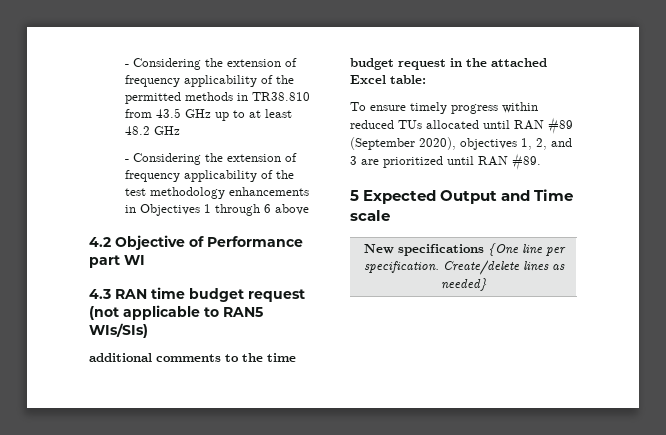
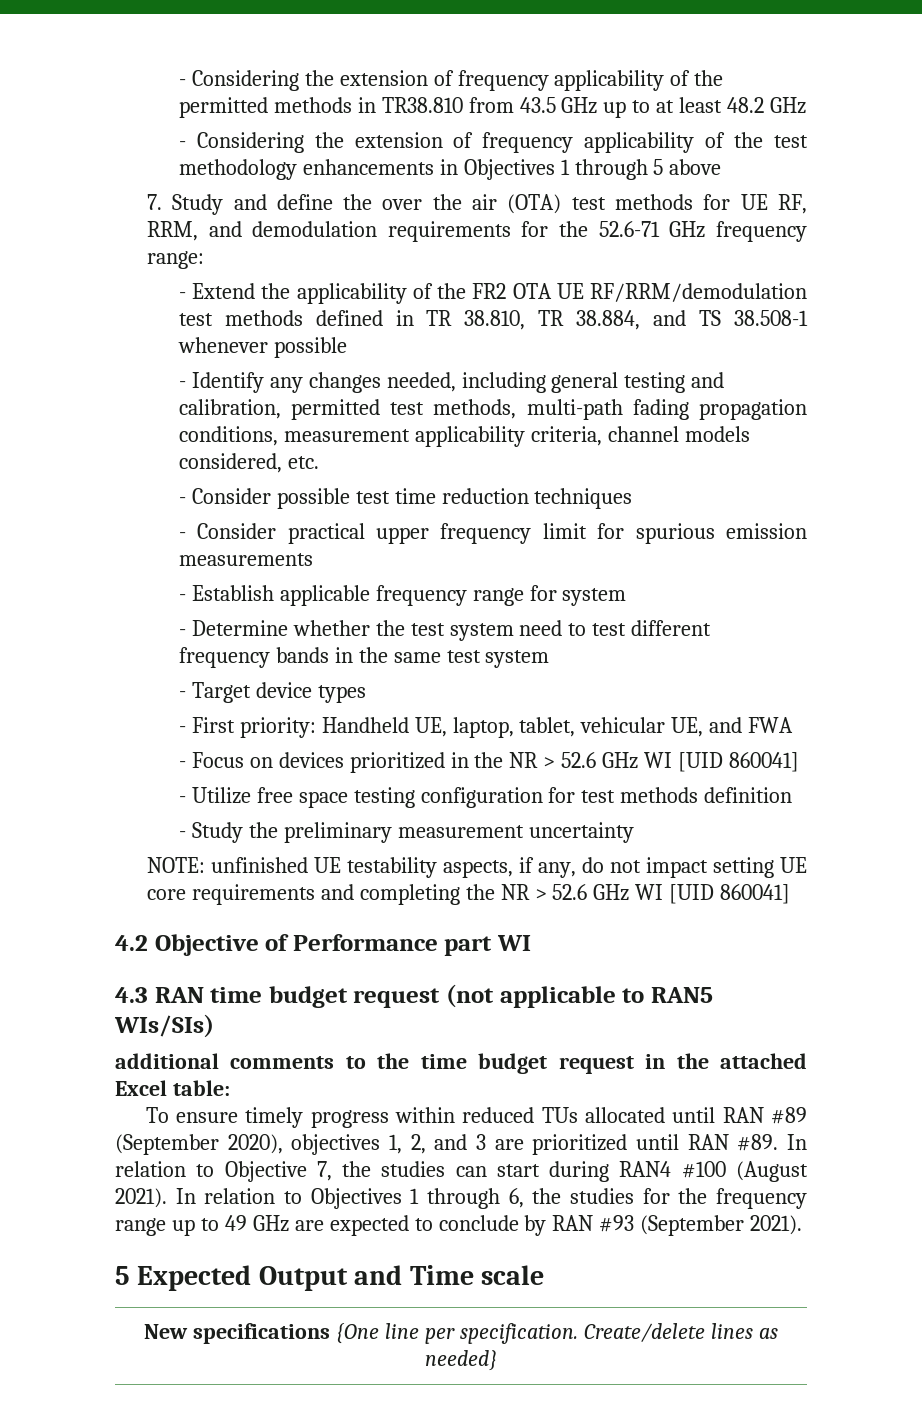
- - Considering the extension of frequency applicability of the test methodology enhancements in Objectives 1 through 6 above
+ - Considering the extension of frequency applicability of the test methodology enhancements in Objectives 1 through 5 above
+ 7. Study and define the over the air (OTA) test methods for UE RF, RRM, and demodulation requirements for the 52.6-71 GHz frequency range:
+ - Extend the applicability of the FR2 OTA UE RF/RRM/demodulation test methods defined in TR 38.810, TR 38.884, and TS 38.508-1 whenever possible
+ - Identify any changes needed, including general testing and calibration, permitted test methods, multi-path fading propagation conditions, measurement applicability criteria, channel models considered, etc.
+ - Consider possible test time reduction techniques
+ - Consider practical upper frequency limit for spurious emission measurements
+ - Establish applicable frequency range for system
+ - Determine whether the test system need to test different frequency bands in the same test system
+ - Target device types
+ - First priority: Handheld UE, laptop, tablet, vehicular UE, and FWA
+ - Focus on devices prioritized in the NR > 52.6 GHz WI [UID 860041]
+ - Utilize free space testing configuration for test methods definition
+ - Study the preliminary measurement uncertainty
+ NOTE: unfinished UE testability aspects, if any, do not impact setting UE core requirements and completing the NR > 52.6 GHz WI [UID 860041]
+ In relation to Objective 7, the studies can start during RAN4 #100 (August 2021). In relation to Objectives 1 through 6, the studies for the frequency range up to 49 GHz are expected to conclude by RAN #93 (September 2021).

